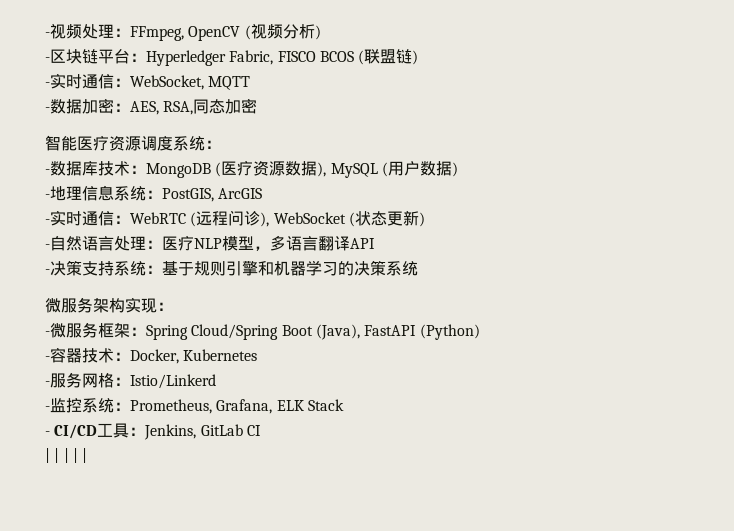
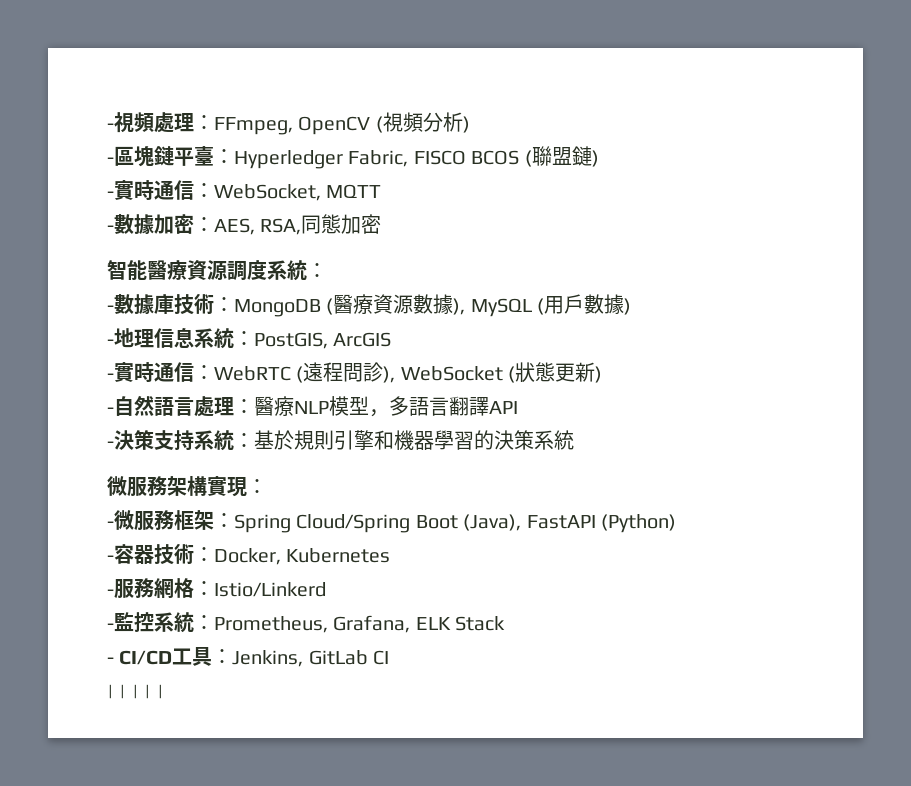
- -视频处理：FFmpeg, OpenCV (视频分析)
+ -視頻處理：FFmpeg, OpenCV (視頻分析)
- -区块链平台：Hyperledger Fabric, FISCO BCOS (联盟链)
- -实时通信：WebSocket, MQTT
+ -區塊鏈平臺：Hyperledger Fabric, FISCO BCOS (聯盟鏈)
+ -實時通信：WebSocket, MQTT
- -数据加密：AES, RSA,同态加密
+ -數據加密：AES, RSA,同態加密
- 智能医疗资源调度系统：
- -数据库技术：MongoDB (医疗资源数据), MySQL (用户数据)
+ 智能醫療資源調度系統：
+ -數據庫技術：MongoDB (醫療資源數據), MySQL (用戶數據)
- -地理信息系统：PostGIS, ArcGIS
+ -地理信息系統：PostGIS, ArcGIS
- -实时通信：WebRTC (远程问诊), WebSocket (状态更新)
+ -實時通信：WebRTC (遠程問診), WebSocket (狀態更新)
- -自然语言处理：医疗NLP模型，多语言翻译API
+ -自然語言處理：醫療NLP模型，多語言翻譯API
- -决策支持系统：基于规则引擎和机器学习的决策系统
- 微服务架构实现：
+ -決策支持系統：基於規則引擎和機器學習的決策系統
+ 微服務架構實現：
- -微服务框架：Spring Cloud/Spring Boot (Java), FastAPI (Python)
+ -微服務框架：Spring Cloud/Spring Boot (Java), FastAPI (Python)
- -容器技术：Docker, Kubernetes
+ -容器技術：Docker, Kubernetes
- -服务网格：Istio/Linkerd
+ -服務網格：Istio/Linkerd
- -监控系统：Prometheus, Grafana, ELK Stack
+ -監控系統：Prometheus, Grafana, ELK Stack

